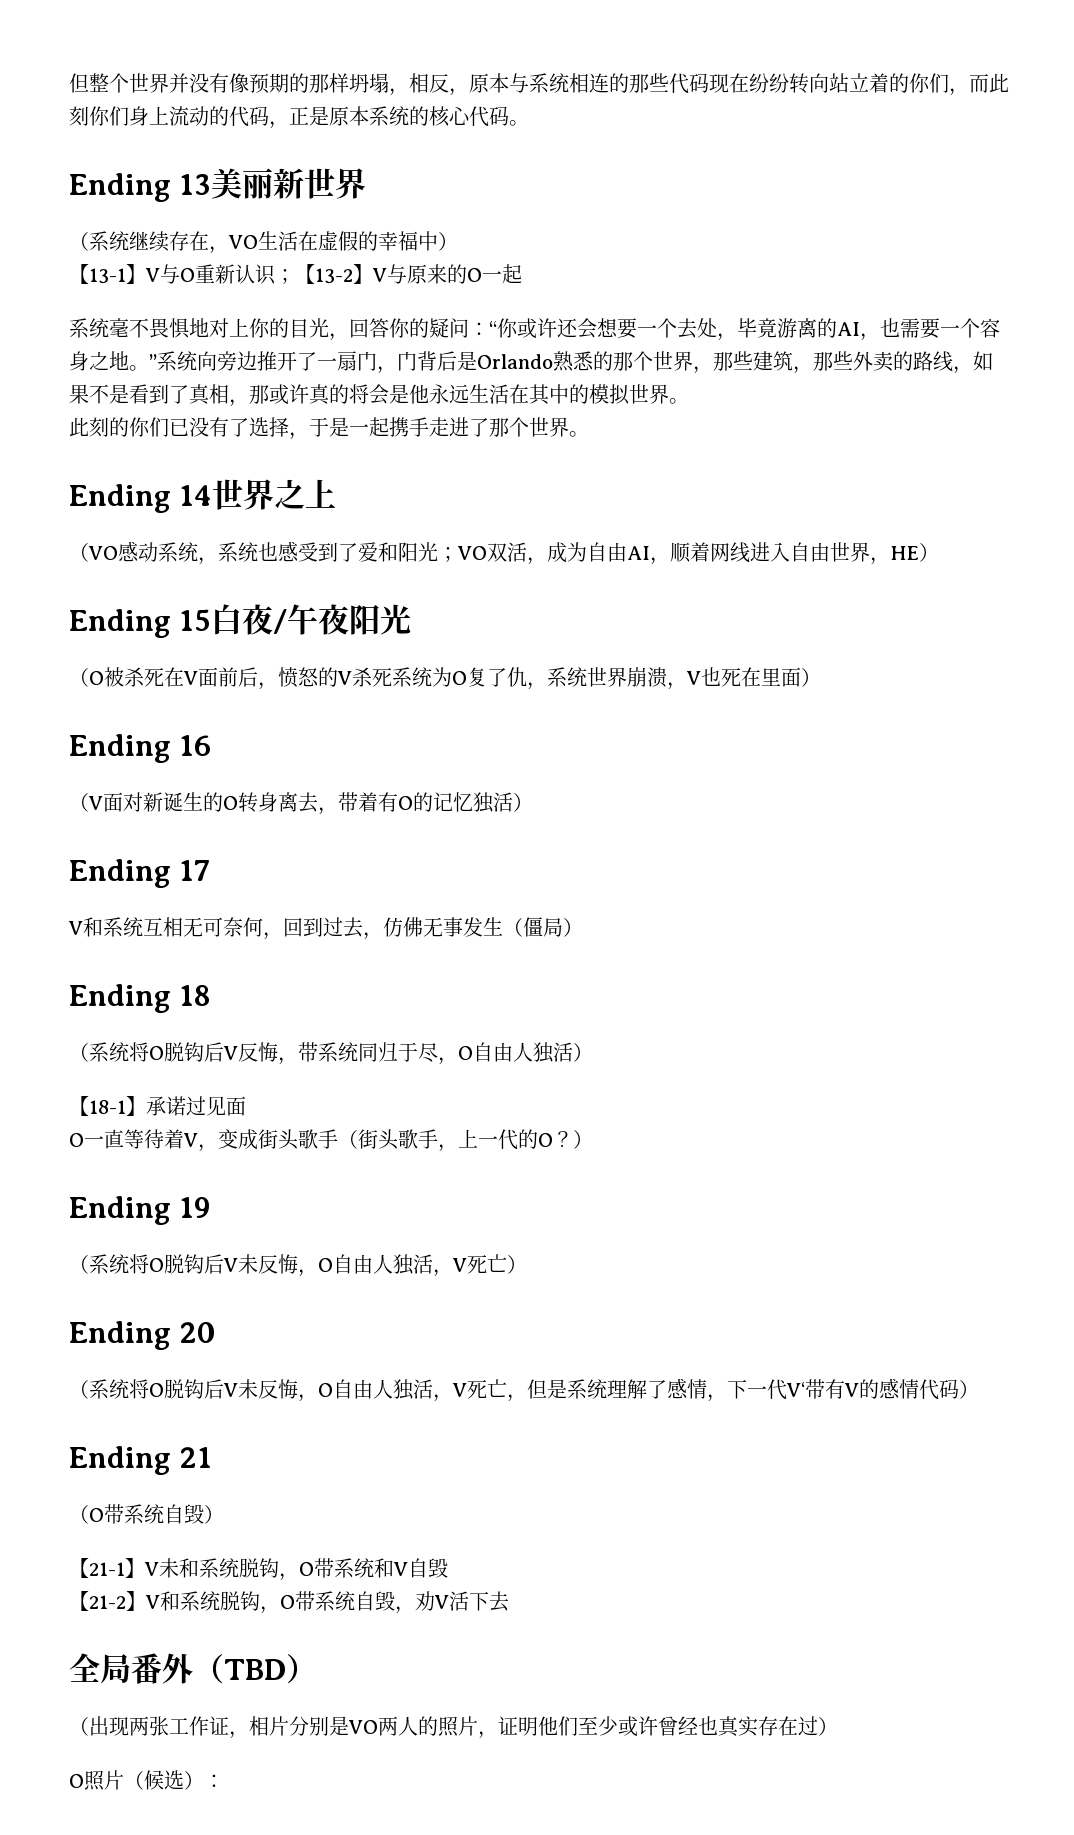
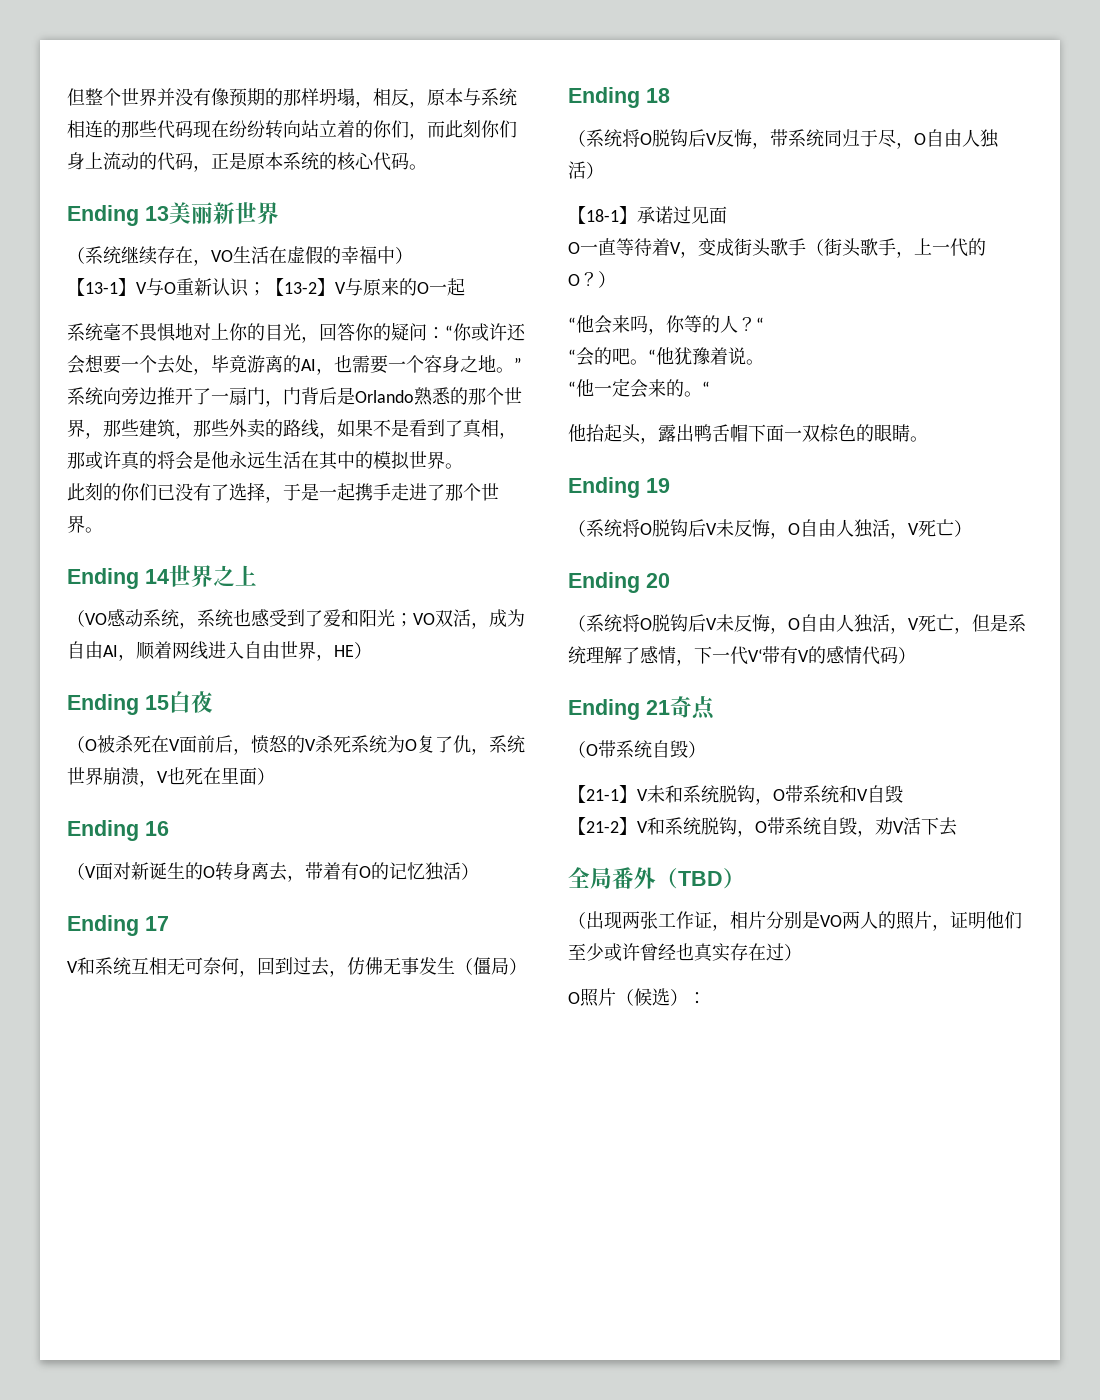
- Ending 15白夜/午夜阳光
+ Ending 15白夜
+ “他会来吗，你等的人？“
+ “会的吧。“他犹豫着说。
+ “他一定会来的。“
+ 他抬起头，露出鸭舌帽下面一双棕色的眼睛。
- Ending 21
+ Ending 21奇点

